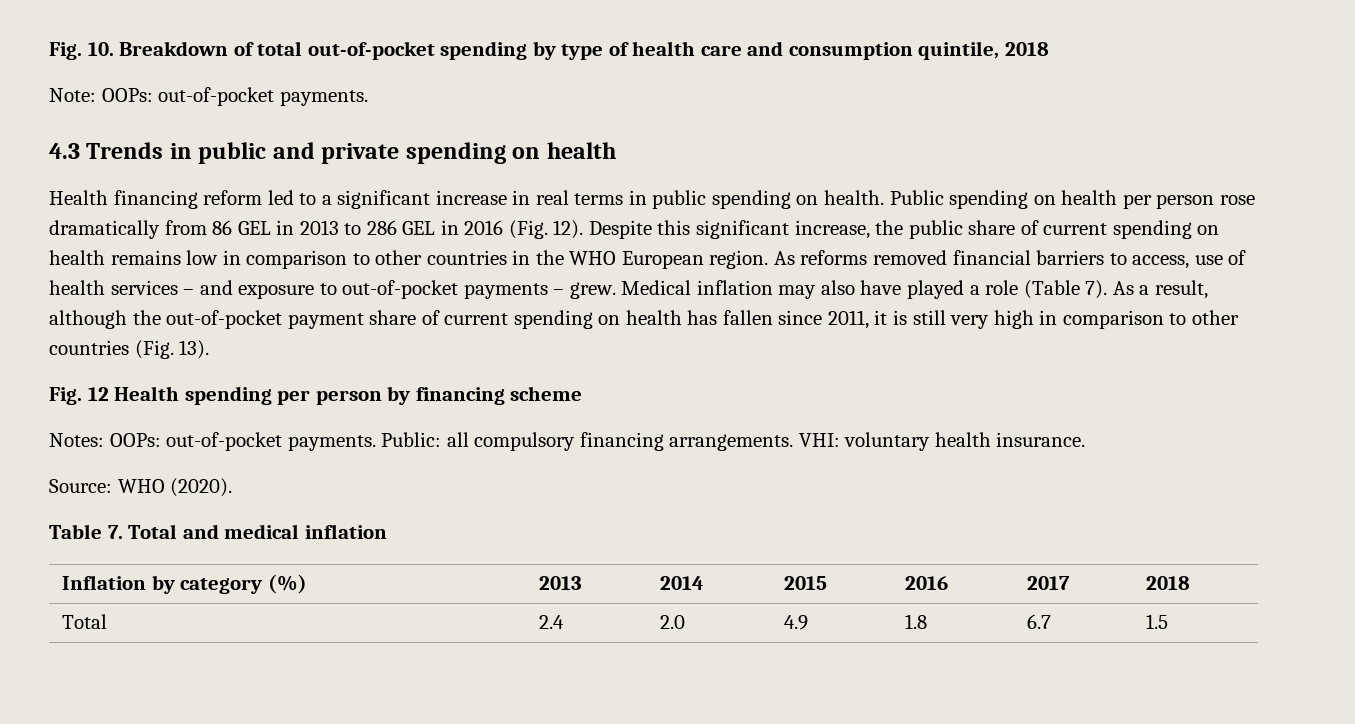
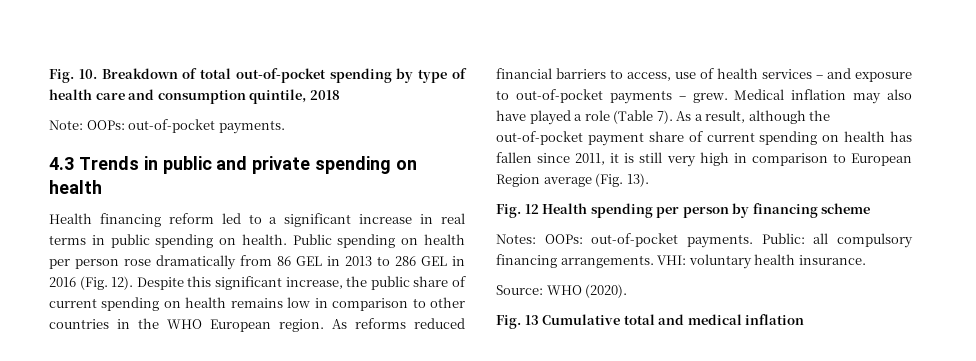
- As reforms removed financial barriers to access, use of health services – and exposure to out-of-pocket payments – grew.
+ As reforms reduced financial barriers to access, use of health services – and exposure to out-of-pocket payments – grew.
- As a result, although the out-of-pocket payment share of current spending on health has fallen since 2011, it is still very high in comparison to other countries (Fig. 13).
+ As a result, although the out-of-pocket payment share of current spending on health has fallen since 2011, it is still very high in comparison to European Region average (Fig. 13).
- Table 7. Total and medical inflation
+ Fig. 13 Cumulative total and medical inflation
- Inflation by category (%) | 2013 | 2014 | 2015 | 2016 | 2017 | 2018
- Total | 2.4 | 2.0 | 4.9 | 1.8 | 6.7 | 1.5

